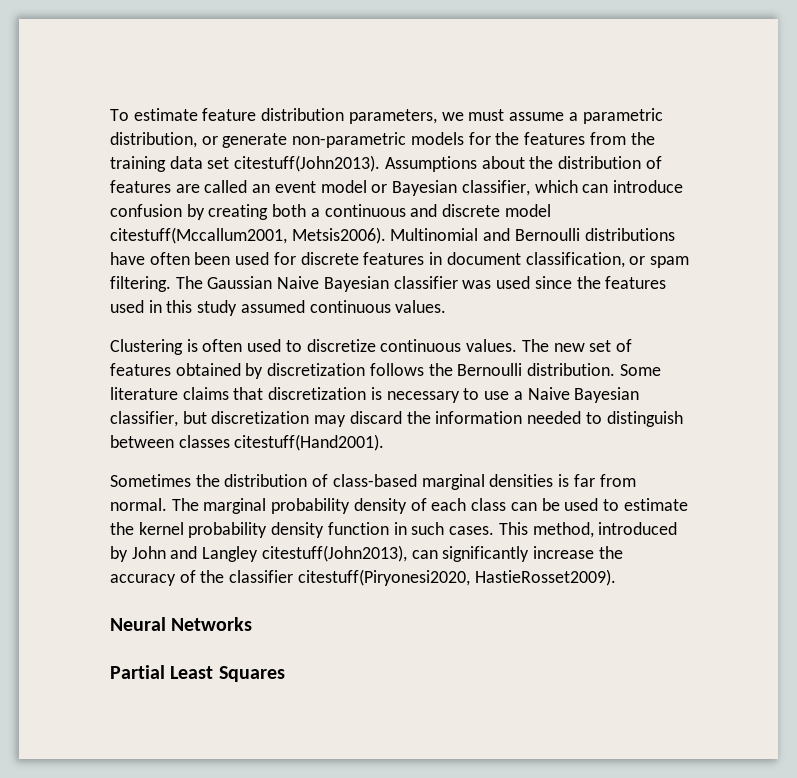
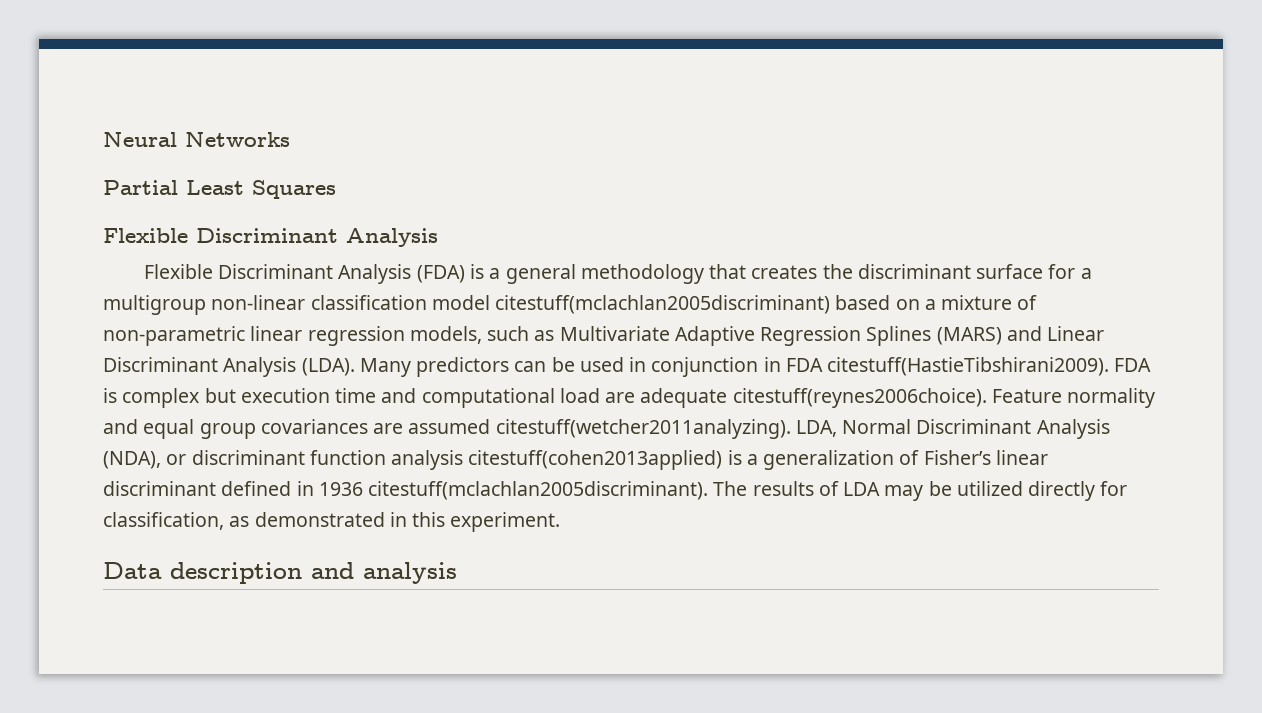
- To estimate feature distribution parameters, we must assume a parametric distribution, or generate non-parametric models for the features from the training data set citestuff(John2013). Assumptions about the distribution of features are called an event model or Bayesian classifier, which can introduce confusion by creating both a continuous and discrete model citestuff(Mccallum2001, Metsis2006). Multinomial and Bernoulli distributions have often been used for discrete features in document classification, or spam filtering. The Gaussian Naive Bayesian classifier was used since the features used in this study assumed continuous values.
- Clustering is often used to discretize continuous values. The new set of features obtained by discretization follows the Bernoulli distribution. Some literature claims that discretization is necessary to use a Naive Bayesian classifier, but discretization may discard the information needed to distinguish between classes citestuff(Hand2001).
- Sometimes the distribution of class-based marginal densities is far from normal. The marginal probability density of each class can be used to estimate the kernel probability density function in such cases. This method, introduced by John and Langley citestuff(John2013), can significantly increase the accuracy of the classifier citestuff(Piryonesi2020, HastieRosset2009).
  Partial Least Squares
+ Flexible Discriminant Analysis
+ Flexible Discriminant Analysis (FDA) is a general methodology that creates the discriminant surface for a multigroup non-linear classification model citestuff(mclachlan2005discriminant) based on a mixture of non-parametric linear regression models, such as Multivariate Adaptive Regression Splines (MARS) and Linear Discriminant Analysis (LDA). Many predictors can be used in conjunction in FDA citestuff(HastieTibshirani2009). FDA is complex but execution time and computational load are adequate citestuff(reynes2006choice). Feature normality and equal group covariances are assumed citestuff(wetcher2011analyzing). LDA, Normal Discriminant Analysis (NDA), or discriminant function analysis citestuff(cohen2013applied) is a generalization of Fisher’s linear discriminant defined in 1936 citestuff(mclachlan2005discriminant). The results of LDA may be utilized directly for classification, as demonstrated in this experiment.
+ Data description and analysis

